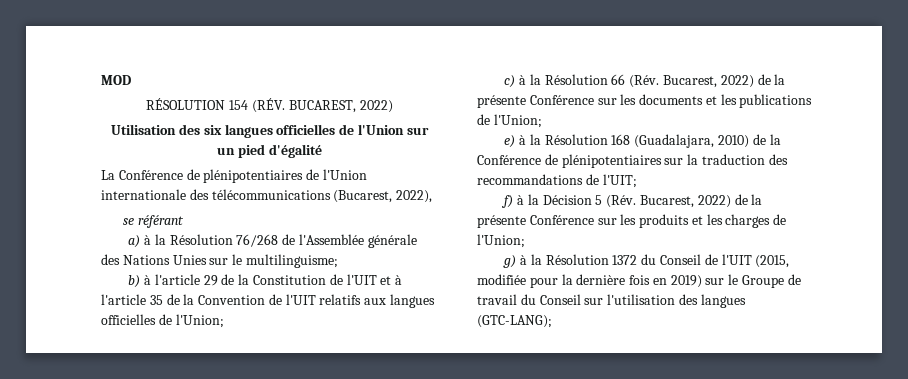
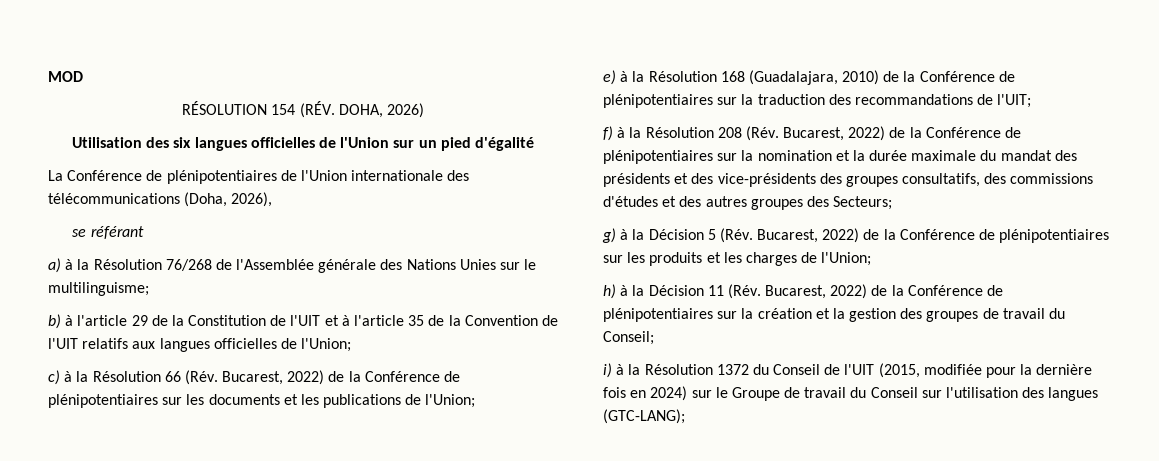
- RÉSOLUTION 154 (RÉV. BUCAREST, 2022)
+ RÉSOLUTION 154 (RÉV. DOHA, 2026)
- La Conférence de plénipotentiaires de l'Union internationale des télécommunications (Bucarest, 2022),
+ La Conférence de plénipotentiaires de l'Union internationale des télécommunications (Doha, 2026),
- c) à la Résolution 66 (Rév. Bucarest, 2022) de la présente Conférence sur les documents et les publications de l'Union;
+ c) à la Résolution 66 (Rév. Bucarest, 2022) de la Conférence de plénipotentiaires sur les documents et les publications de l'Union;
- f) à la Décision 5 (Rév. Bucarest, 2022) de la présente Conférence sur les produits et les charges de l'Union;
+ f) à la Résolution 208 (Rév. Bucarest, 2022) de la Conférence de plénipotentiaires sur la nomination et la durée maximale du mandat des présidents et des vice-présidents des groupes consultatifs, des commissions d'études et des autres groupes des Secteurs;
+ g) à la Décision 5 (Rév. Bucarest, 2022) de la Conférence de plénipotentiaires sur les produits et les charges de l'Union;
- g) à la Résolution 1372 du Conseil de l'UIT (2015, modifiée pour la dernière fois en 2019) sur le Groupe de travail du Conseil sur l'utilisation des langues (GTC-LANG);
+ h) à la Décision 11 (Rév. Bucarest, 2022) de la Conférence de plénipotentiaires sur la création et la gestion des groupes de travail du Conseil;
+ i) à la Résolution 1372 du Conseil de l'UIT (2015, modifiée pour la dernière fois en 2024) sur le Groupe de travail du Conseil sur l'utilisation des langues (GTC-LANG);

